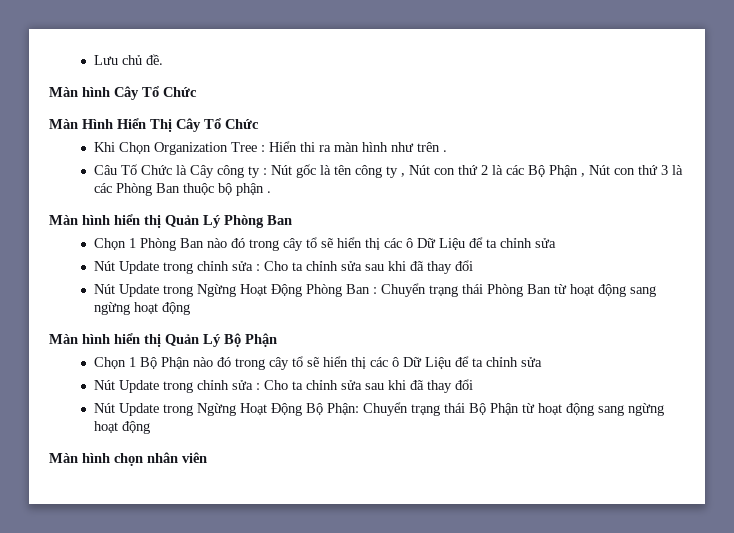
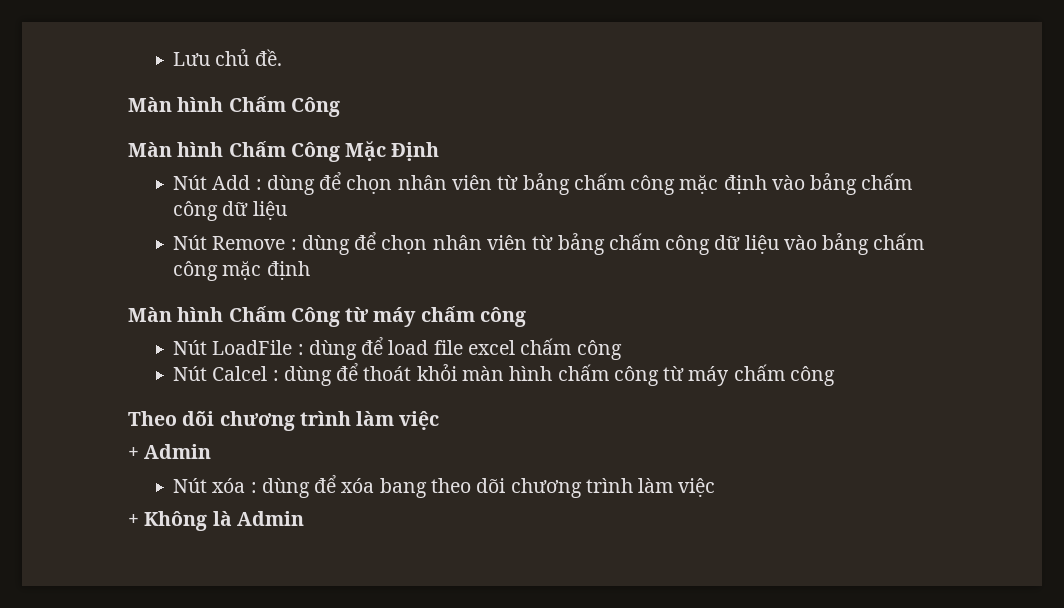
  Lưu chủ đề.
- Màn hình Cây Tổ Chức
- Màn Hình Hiển Thị Cây Tổ Chức
- Khi Chọn Organization Tree : Hiển thi ra màn hình như trên .
- Câu Tố Chức là Cây công ty : Nút gốc là tên công ty , Nút con thứ 2 là các Bộ Phận , Nút con thứ 3 là các Phòng Ban thuộc bộ phận .
- Màn hình hiển thị Quản Lý Phòng Ban
- Chọn 1 Phòng Ban nào đó trong cây tổ sẽ hiển thị các ô Dữ Liệu để ta chỉnh sửa
- Nút Update trong chỉnh sửa : Cho ta chỉnh sửa sau khi đã thay đổi
- Nút Update trong Ngừng Hoạt Động Phòng Ban : Chuyển trạng thái Phòng Ban từ hoạt động sang ngừng hoạt động
- Màn hình hiển thị Quản Lý Bộ Phận
- Chọn 1 Bộ Phận nào đó trong cây tổ sẽ hiển thị các ô Dữ Liệu để ta chỉnh sửa
- Nút Update trong chỉnh sửa : Cho ta chỉnh sửa sau khi đã thay đổi
- Nút Update trong Ngừng Hoạt Động Bộ Phận: Chuyển trạng thái Bộ Phận từ hoạt động sang ngừng hoạt động
- Màn hình chọn nhân viên
+ Màn hình Chấm Công
+ Màn hình Chấm Công Mặc Định
+ Nút Add : dùng để chọn nhân viên từ bảng chấm công mặc định vào bảng chấm công dữ liệu
+ Nút Remove : dùng để chọn nhân viên từ bảng chấm công dữ liệu vào bảng chấm công mặc định
+ Màn hình Chấm Công từ máy chấm công
+ Nút LoadFile : dùng để load file excel chấm công
+ Nút Calcel : dùng để thoát khỏi màn hình chấm công từ máy chấm công
+ Theo dõi chương trình làm việc
+ + Admin
+ Nút xóa : dùng để xóa bang theo dõi chương trình làm việc
+ + Không là Admin

